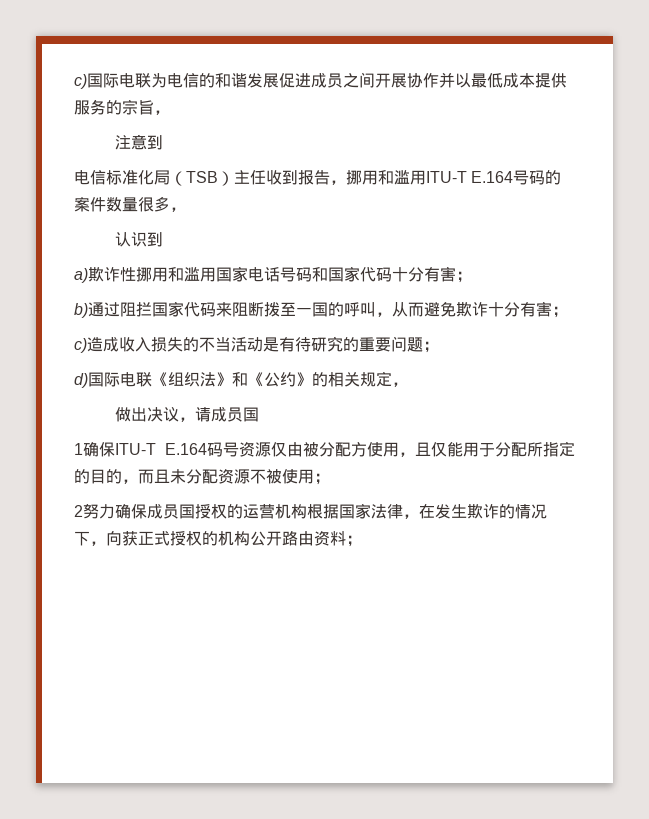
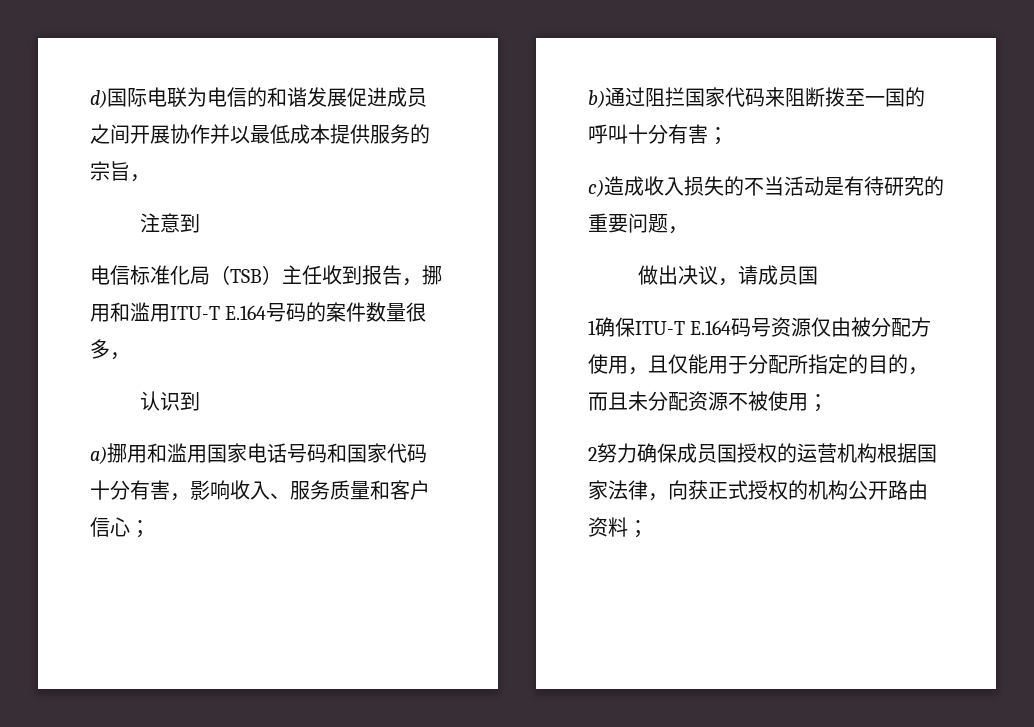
- c)国际电联为电信的和谐发展促进成员之间开展协作并以最低成本提供服务的宗旨，
+ d)国际电联为电信的和谐发展促进成员之间开展协作并以最低成本提供服务的宗旨，
- a)欺诈性挪用和滥用国家电话号码和国家代码十分有害；
+ a)挪用和滥用国家电话号码和国家代码十分有害，影响收入、服务质量和客户信心；
- b)通过阻拦国家代码来阻断拨至一国的呼叫，从而避免欺诈十分有害；
+ b)通过阻拦国家代码来阻断拨至一国的呼叫十分有害；
- c)造成收入损失的不当活动是有待研究的重要问题；
- d)国际电联《组织法》和《公约》的相关规定，
+ c)造成收入损失的不当活动是有待研究的重要问题，
- 2努力确保成员国授权的运营机构根据国家法律，在发生欺诈的情况下，向获正式授权的机构公开路由资料；
+ 2努力确保成员国授权的运营机构根据国家法律，向获正式授权的机构公开路由资料；

